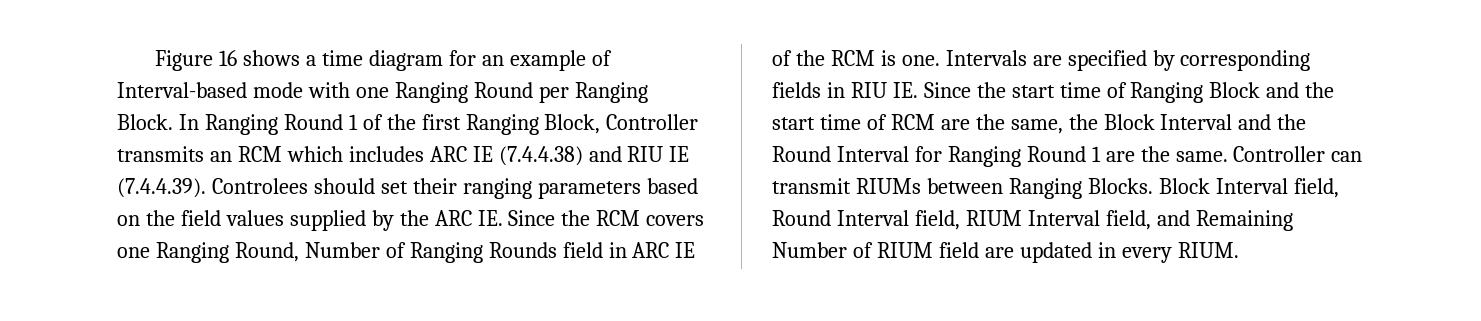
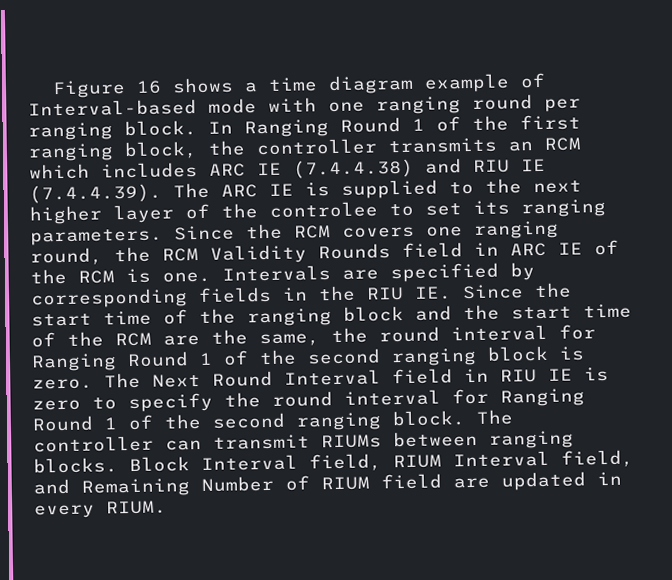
- Figure 16 shows a time diagram for an example of Interval-based mode with one Ranging Round per Ranging Block.
+ Figure 16 shows a time diagram example of Interval-based mode with one ranging round per ranging block.
- In Ranging Round 1 of the first Ranging Block, Controller transmits an RCM which includes ARC IE (7.4.4.38) and RIU IE (7.4.4.39). Controlees should set their ranging parameters based on the field values supplied by the ARC IE. Since the RCM covers one Ranging Round, Number of Ranging Rounds field in ARC IE of the RCM is one.
+ In Ranging Round 1 of the first ranging block, the controller transmits an RCM which includes ARC IE (7.4.4.38) and RIU IE (7.4.4.39). The ARC IE is supplied to the next higher layer of the controlee to set its ranging parameters. Since the RCM covers one ranging round, the RCM Validity Rounds field in ARC IE of the RCM is one.
- Intervals are specified by corresponding fields in RIU IE. Since the start time of Ranging Block and the start time of RCM are the same, the Block Interval and the Round Interval for Ranging Round 1 are the same. Controller can transmit RIUMs between Ranging Blocks.
+ Intervals are specified by corresponding fields in the RIU IE. Since the start time of the ranging block and the start time of the RCM are the same, the round interval for Ranging Round 1 of the second ranging block is zero. The Next Round Interval field in RIU IE is zero to specify the round interval for Ranging Round 1 of the second ranging block. The controller can transmit RIUMs between ranging blocks.
- Block Interval field, Round Interval field, RIUM Interval field, and Remaining Number of RIUM field are updated in every RIUM.
+ Block Interval field, RIUM Interval field, and Remaining Number of RIUM field are updated in every RIUM.

